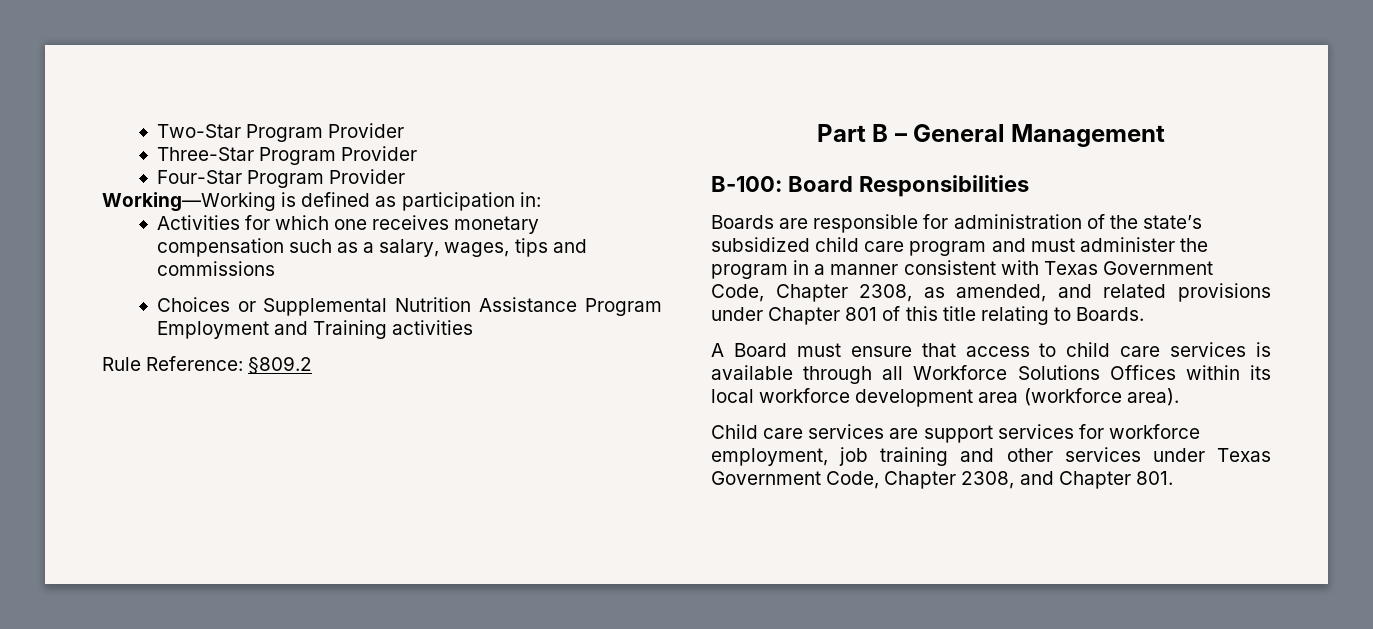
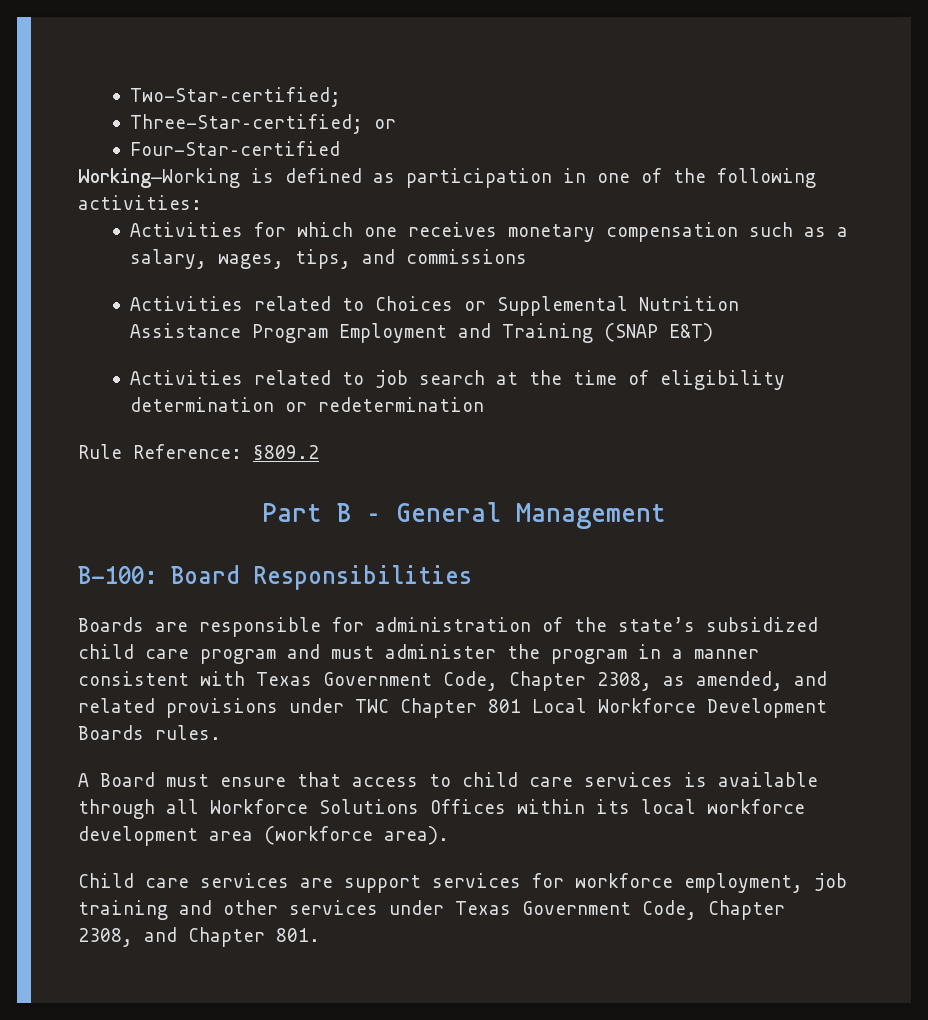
- Two-Star Program Provider
- Three-Star Program Provider
- Four-Star Program Provider
+ Two-Star–certified;
+ Three-Star–certified; or
+ Four-Star–certified
- Working—Working is defined as participation in:
+ Working—Working is defined as participation in one of the following activities:
- Activities for which one receives monetary compensation such as a salary, wages, tips and commissions
+ Activities for which one receives monetary compensation such as a salary, wages, tips, and commissions
- Choices or Supplemental Nutrition Assistance Program Employment and Training activities
+ Activities related to Choices or Supplemental Nutrition Assistance Program Employment and Training (SNAP E&T)
+ Activities related to job search at the time of eligibility determination or redetermination
- Boards are responsible for administration of the state’s subsidized child care program and must administer the program in a manner consistent with Texas Government Code, Chapter 2308, as amended, and related provisions under Chapter 801 of this title relating to Boards.
+ Boards are responsible for administration of the state’s subsidized child care program and must administer the program in a manner consistent with Texas Government Code, Chapter 2308, as amended, and related provisions under TWC Chapter 801 Local Workforce Development Boards rules.

